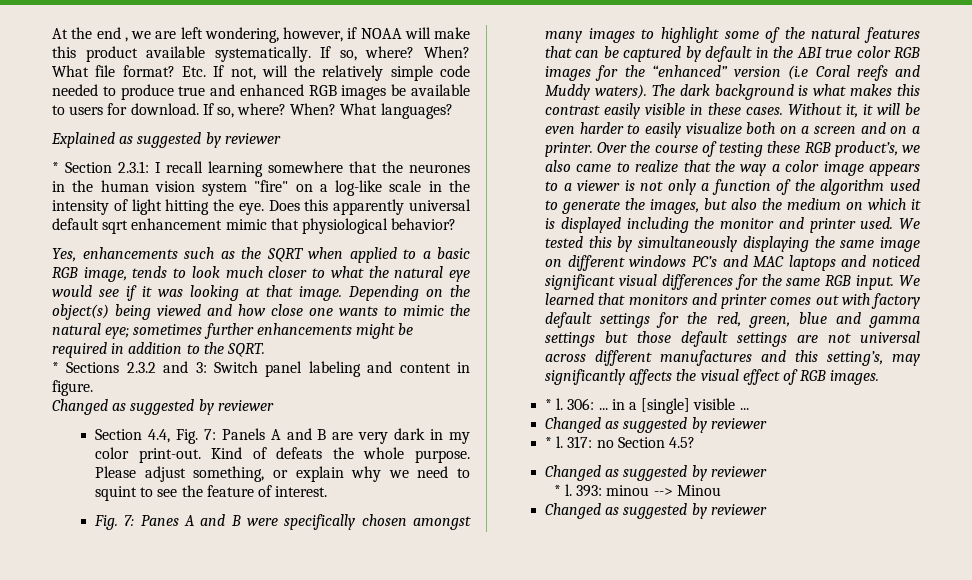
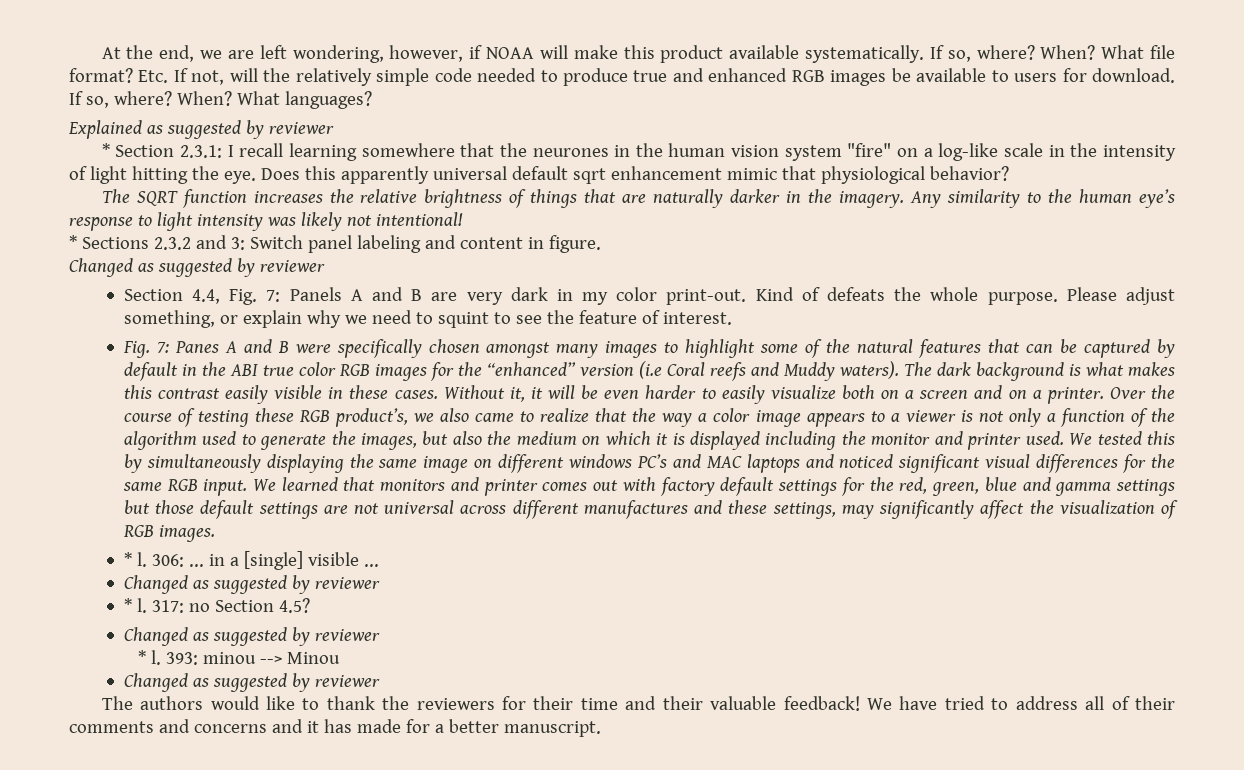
- At the end , we are left wondering, however, if NOAA will make this product available systematically.
+ At the end, we are left wondering, however, if NOAA will make this product available systematically.
- Yes, enhancements such as the SQRT when applied to a basic RGB image, tends to look much closer to what the natural eye would see if it was looking at that image. Depending on the object(s) being viewed and how close one wants to mimic the natural eye; sometimes further enhancements might be required in addition to the SQRT.
+ The SQRT function increases the relative brightness of things that are naturally darker in the imagery. Any similarity to the human eye’s response to light intensity was likely not intentional!
- We learned that monitors and printer comes out with factory default settings for the red, green, blue and gamma settings but those default settings are not universal across different manufactures and this setting’s, may significantly affects the visual effect of RGB images.
+ We learned that monitors and printer comes out with factory default settings for the red, green, blue and gamma settings but those default settings are not universal across different manufactures and these settings, may significantly affect the visualization of RGB images.
+ The authors would like to thank the reviewers for their time and their valuable feedback! We have tried to address all of their comments and concerns and it has made for a better manuscript.

